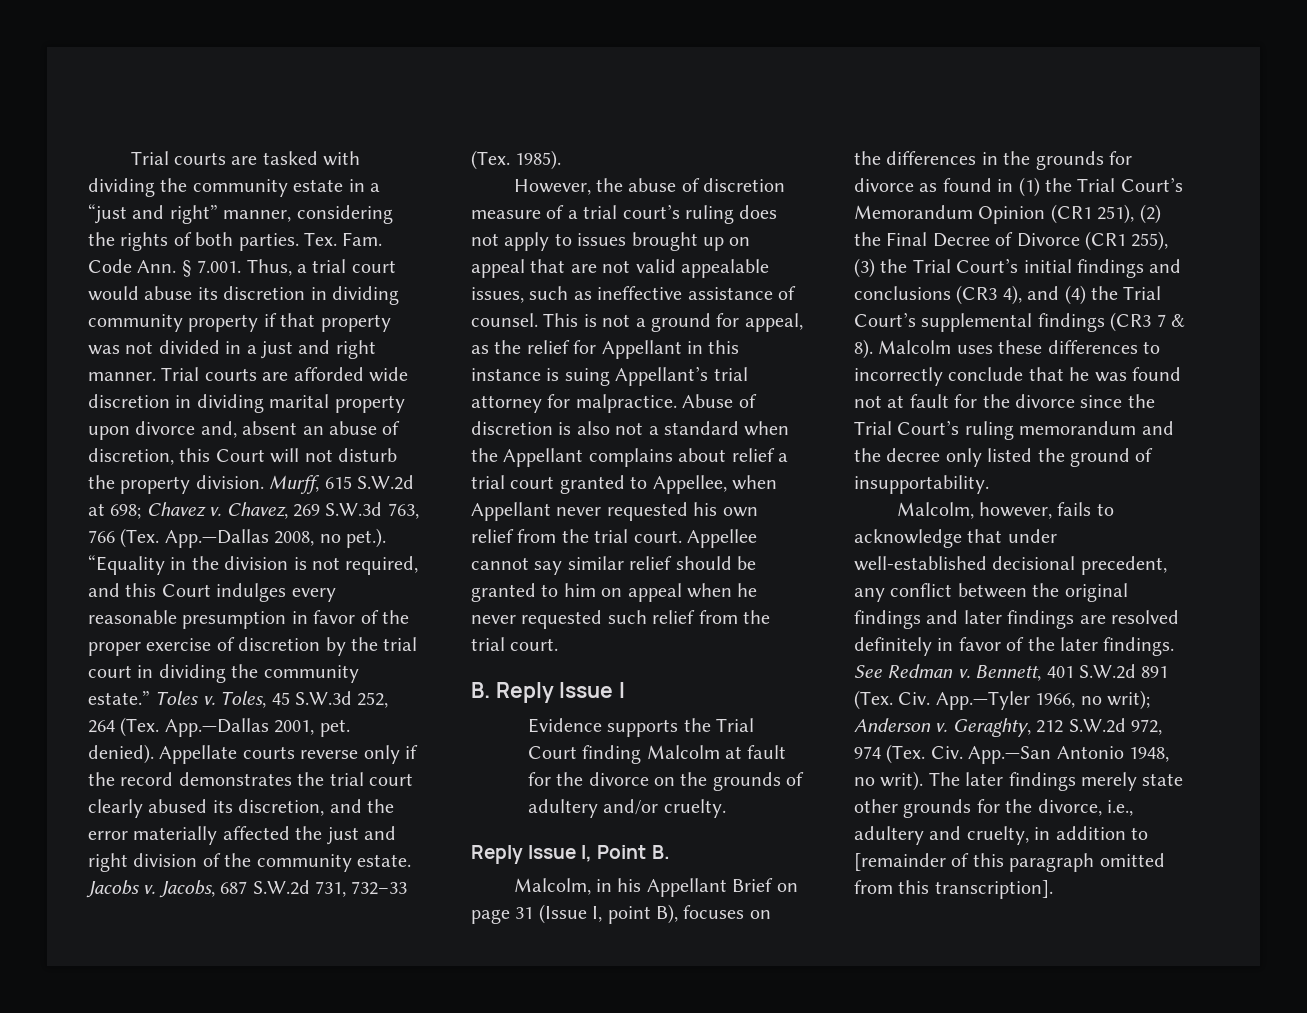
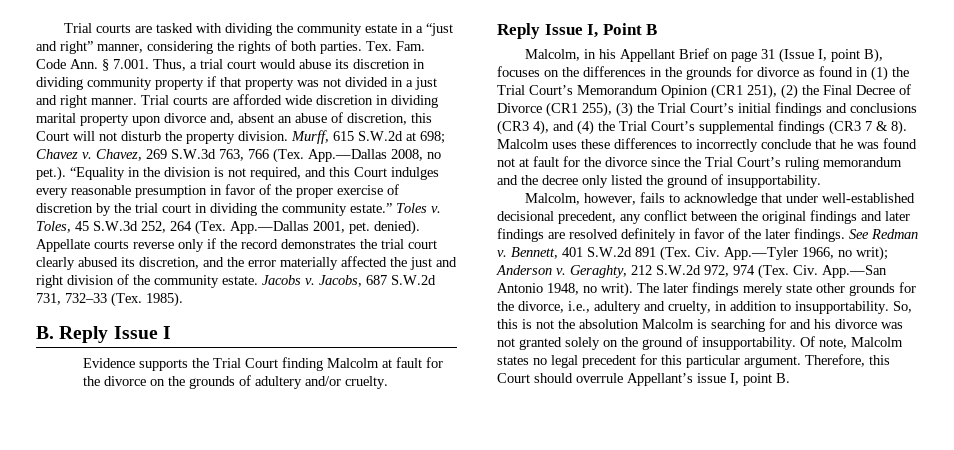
- However, the abuse of discretion measure of a trial court’s ruling does not apply to issues brought up on appeal that are not valid appealable issues, such as ineffective assistance of counsel. This is not a ground for appeal, as the relief for Appellant in this instance is suing Appellant’s trial attorney for malpractice. Abuse of discretion is also not a standard when the Appellant complains about relief a trial court granted to Appellee, when Appellant never requested his own relief from the trial court. Appellee cannot say similar relief should be granted to him on appeal when he never requested such relief from the trial court.
- Reply Issue I, Point B.
+ Reply Issue I, Point B
- The later findings merely state other grounds for the divorce, i.e., adultery and cruelty, in addition to [remainder of this paragraph omitted from this transcription].
+ The later findings merely state other grounds for the divorce, i.e., adultery and cruelty, in addition to insupportability. So, this is not the absolution Malcolm is searching for and his divorce was not granted solely on the ground of insupportability. Of note, Malcolm states no legal precedent for this particular argument. Therefore, this Court should overrule Appellant’s issue I, point B.

